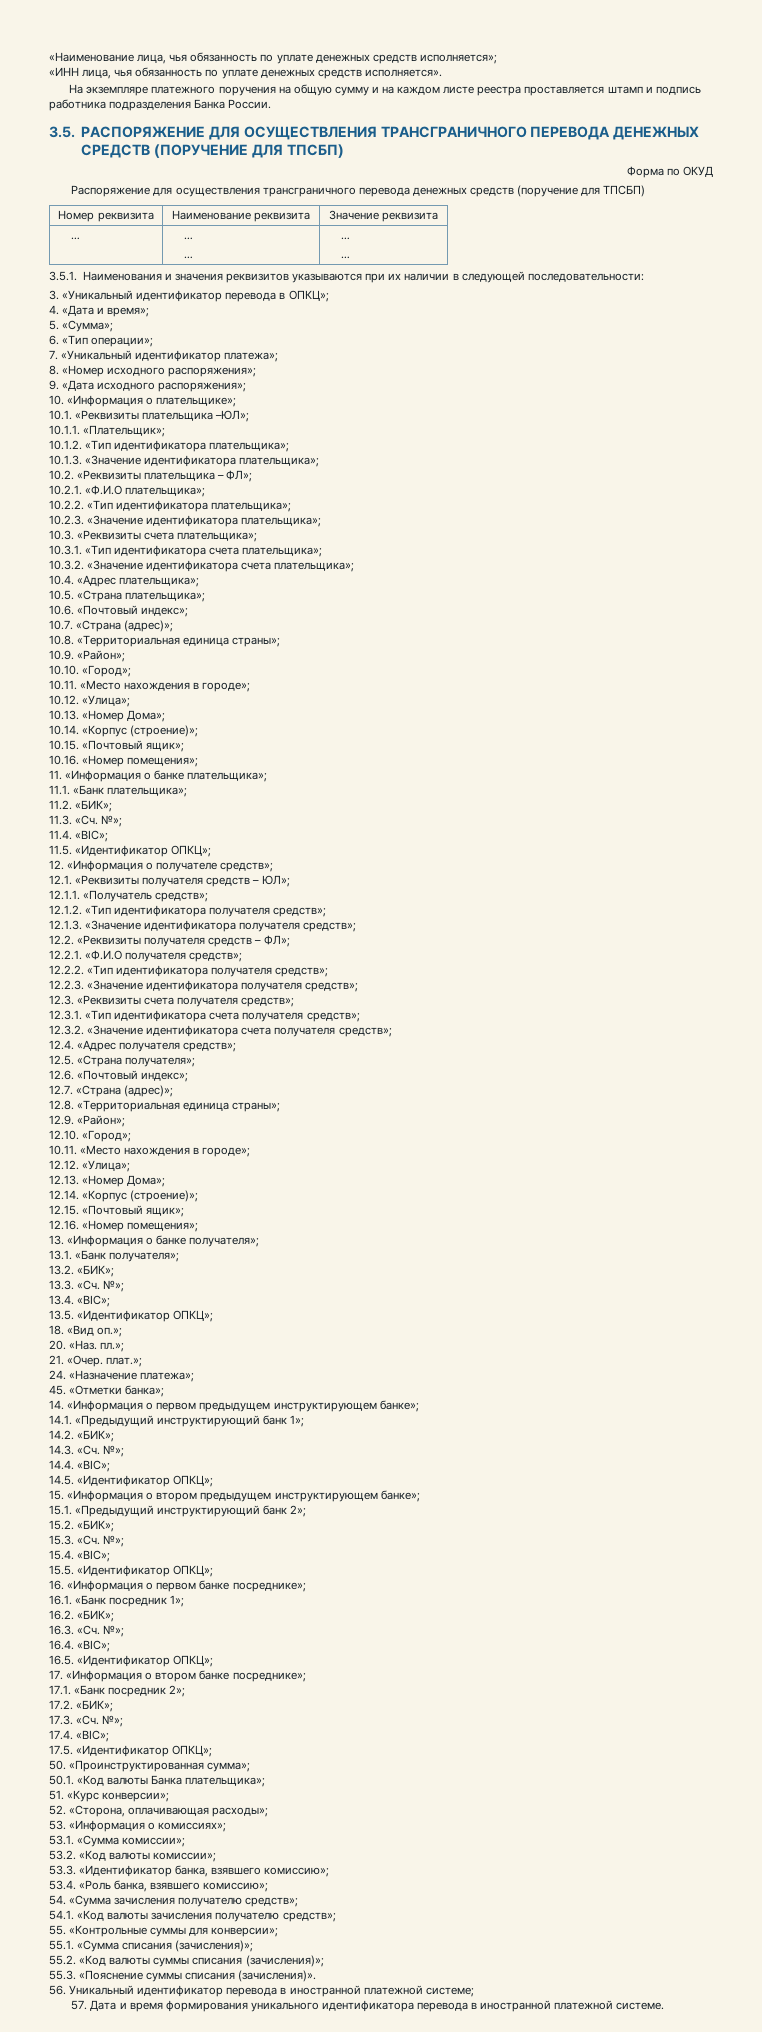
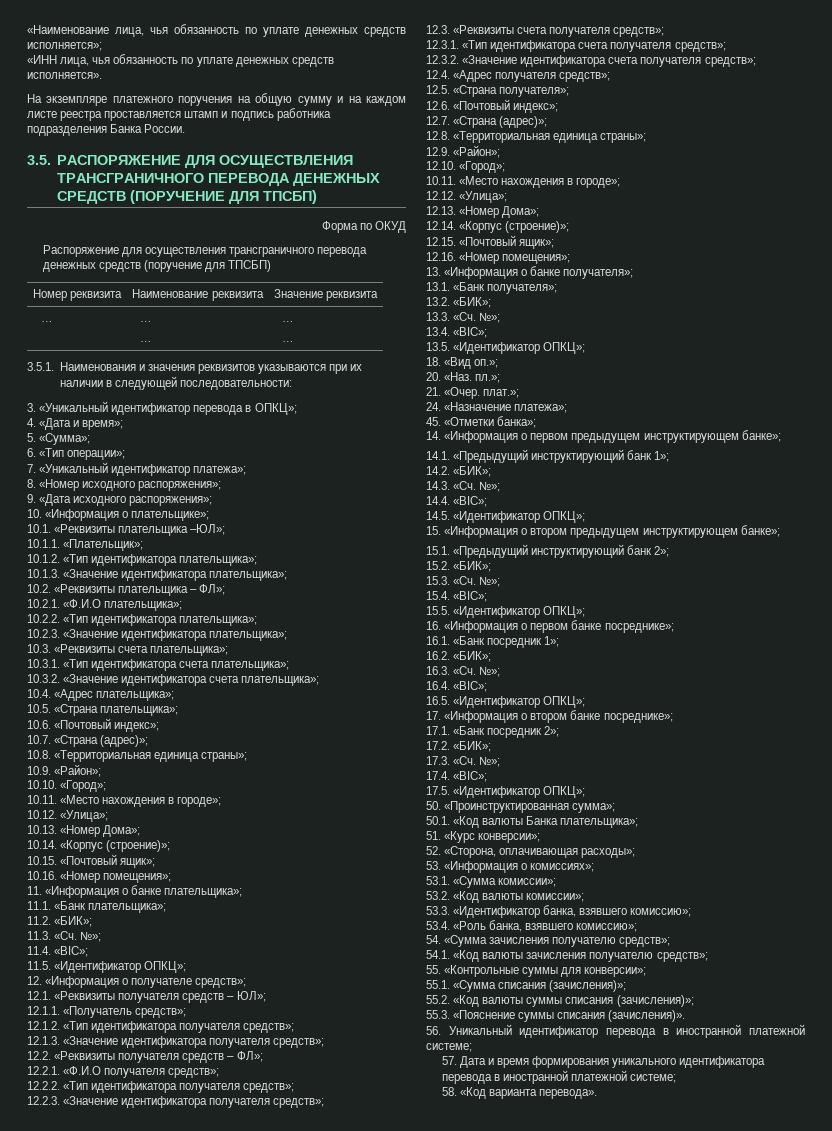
- 57. Дата и время формирования уникального идентификатора перевода в иностранной платежной системе.
+ 57. Дата и время формирования уникального идентификатора перевода в иностранной платежной системе;
+ 58. «Код варианта перевода».

